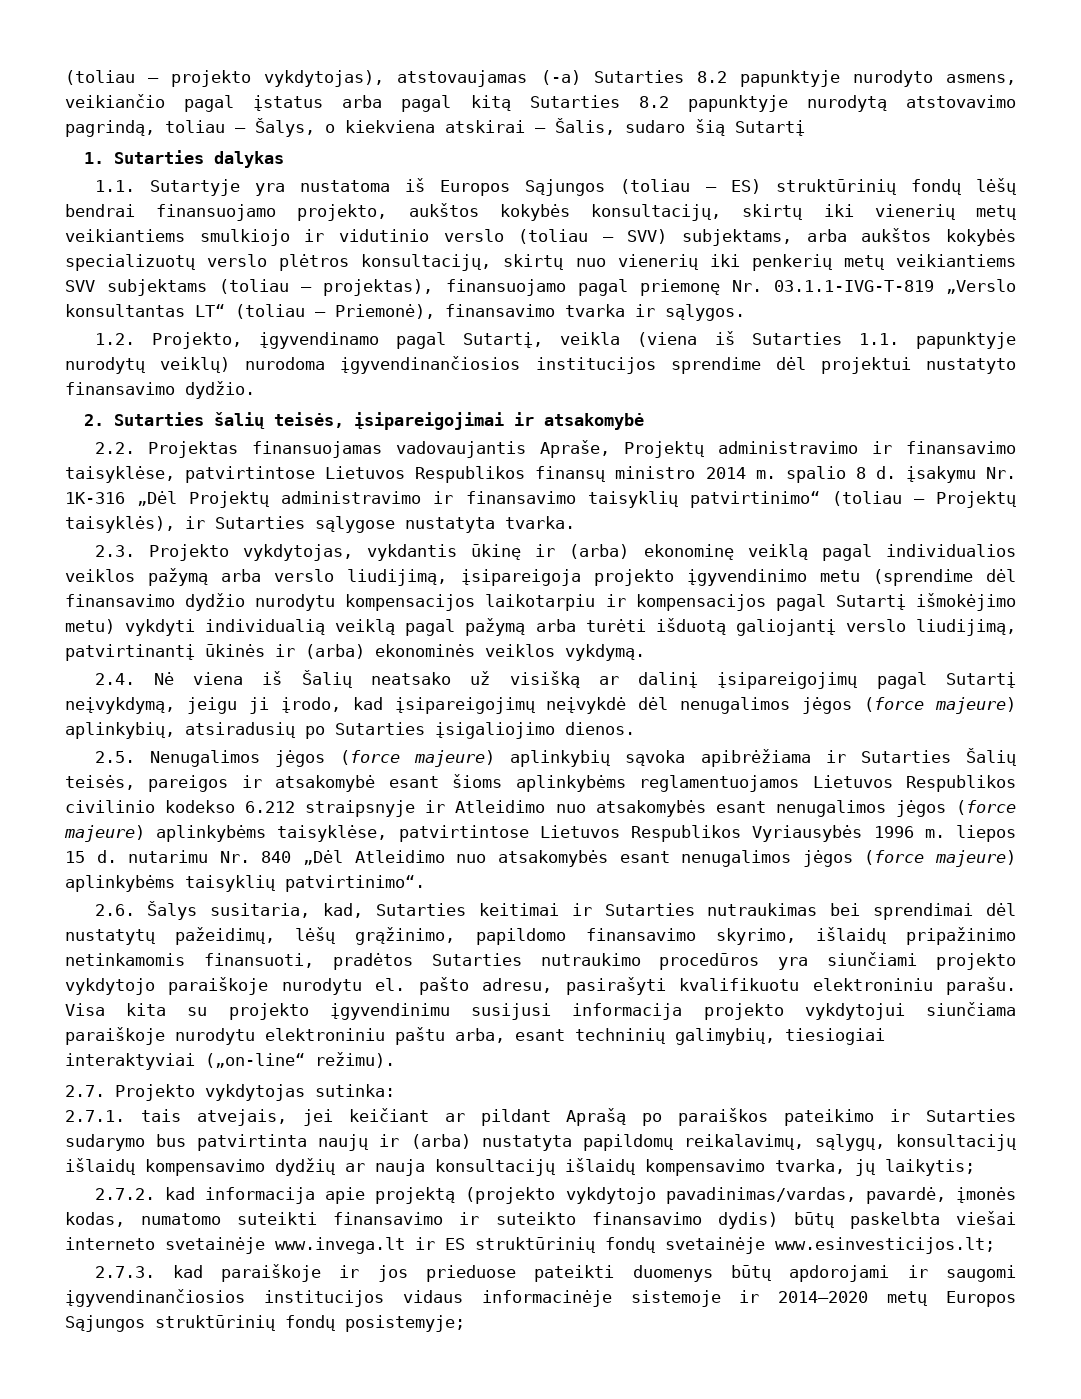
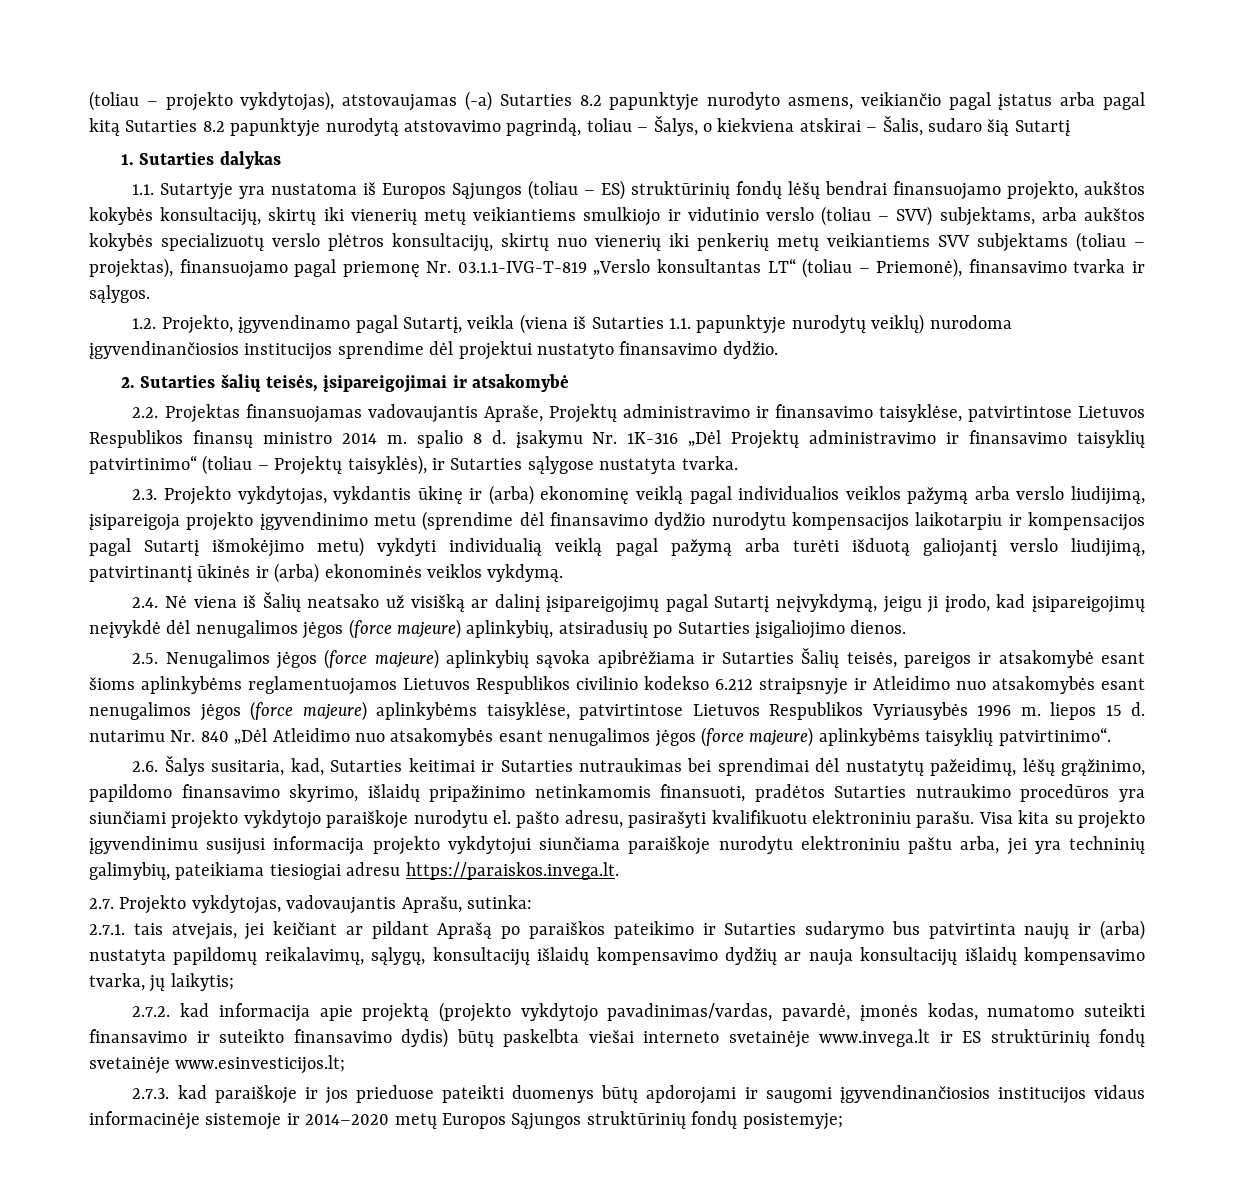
- Visa kita su projekto įgyvendinimu susijusi informacija projekto vykdytojui siunčiama paraiškoje nurodytu elektroniniu paštu arba, esant techninių galimybių, tiesiogiai interaktyviai („on-line“ režimu).
+ Visa kita su projekto įgyvendinimu susijusi informacija projekto vykdytojui siunčiama paraiškoje nurodytu elektroniniu paštu arba, jei yra techninių galimybių, pateikiama tiesiogiai adresu https://paraiskos.invega.lt.
- 2.7. Projekto vykdytojas sutinka:
+ 2.7. Projekto vykdytojas, vadovaujantis Aprašu, sutinka:

